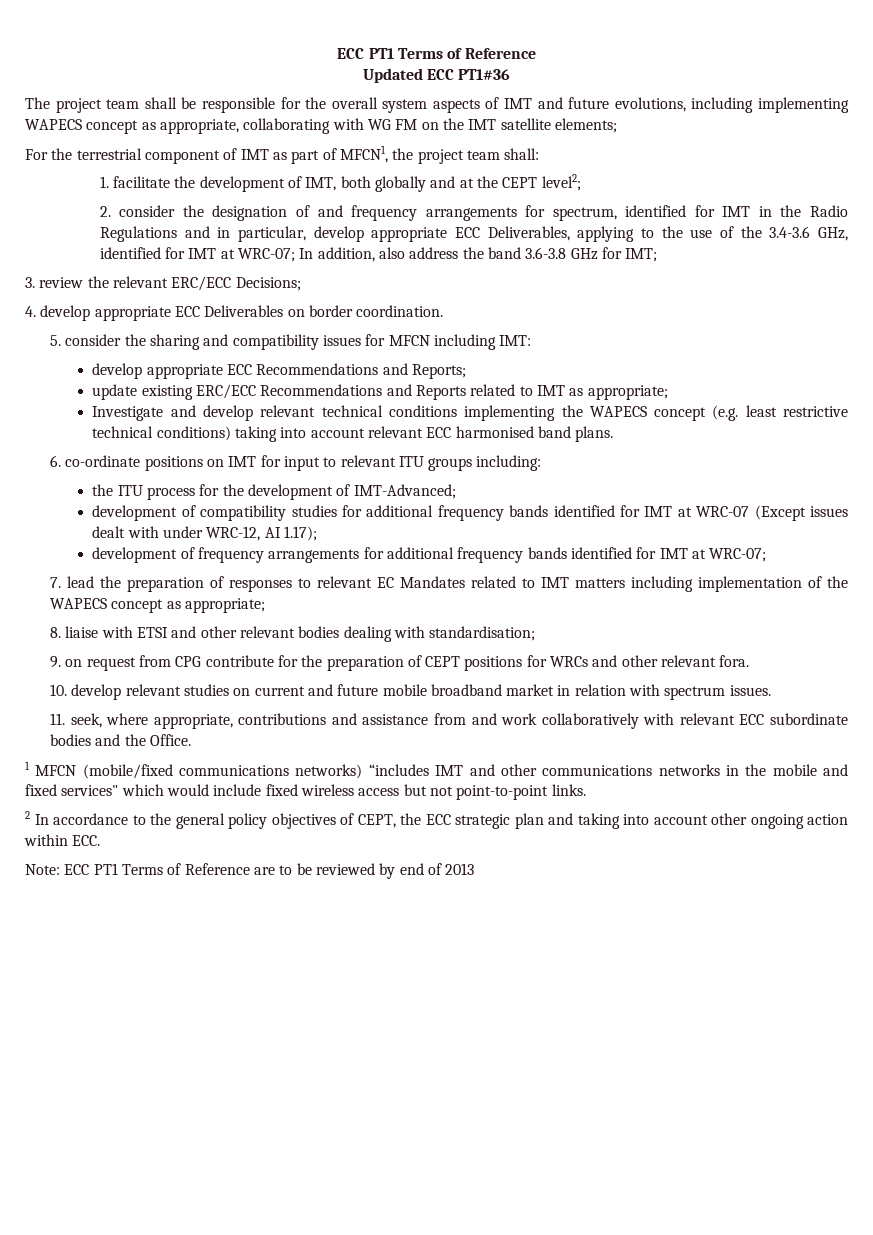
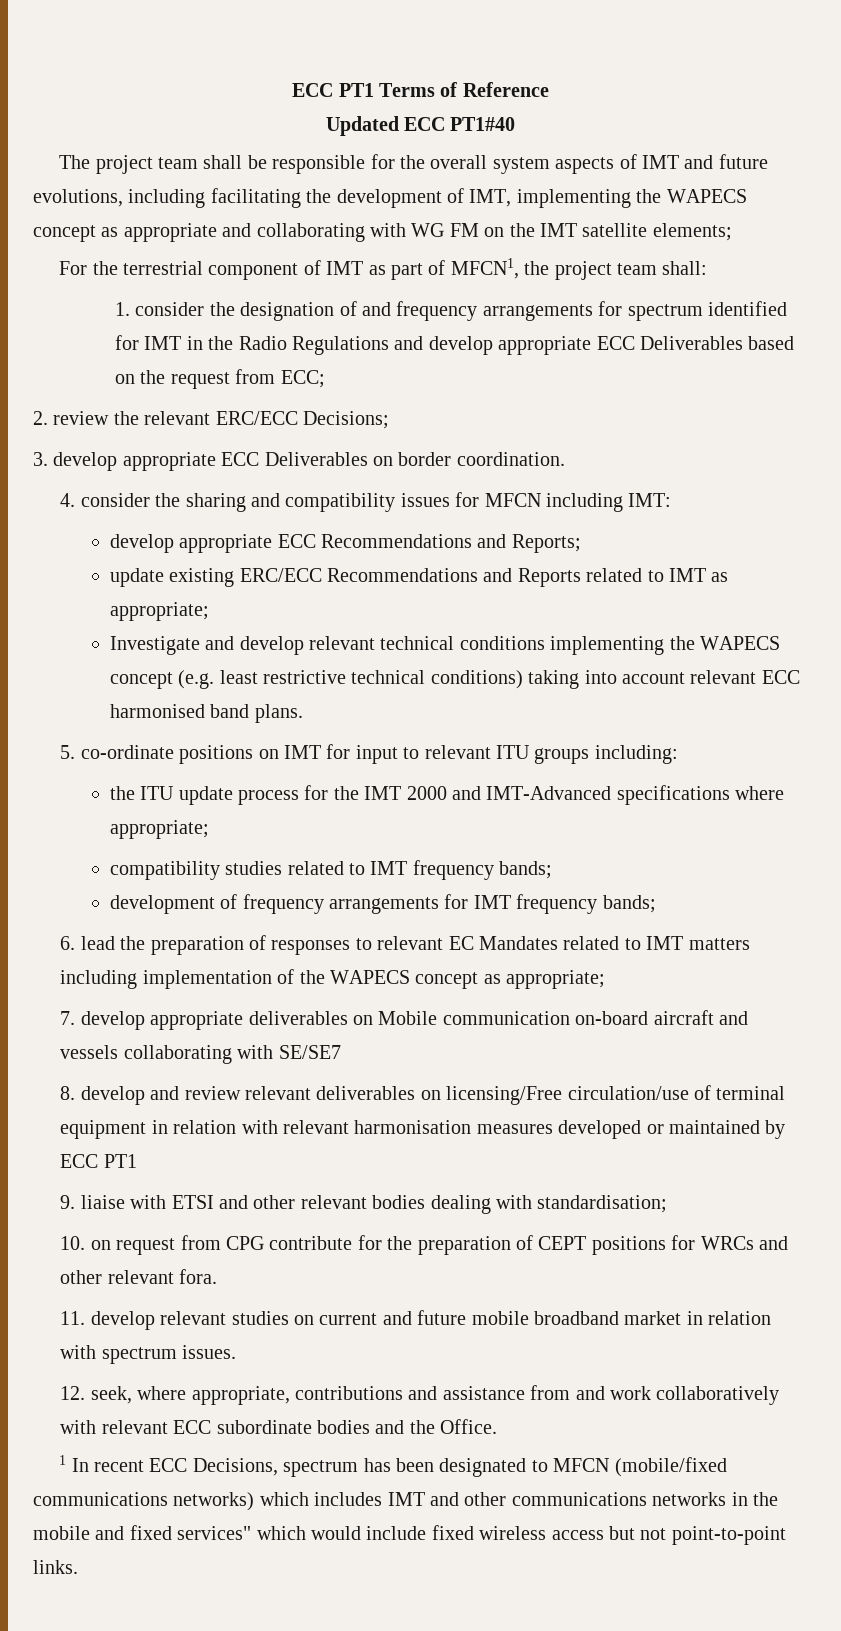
- Updated ECC PT1#36
+ Updated ECC PT1#40
- The project team shall be responsible for the overall system aspects of IMT and future evolutions, including implementing WAPECS concept as appropriate, collaborating with WG FM on the IMT satellite elements;
+ The project team shall be responsible for the overall system aspects of IMT and future evolutions, including facilitating the development of IMT, implementing the WAPECS concept as appropriate and collaborating with WG FM on the IMT satellite elements;
- 1. facilitate the development of IMT, both globally and at the CEPT level2;
- 2. consider the designation of and frequency arrangements for spectrum, identified for IMT in the Radio Regulations and in particular, develop appropriate ECC Deliverables, applying to the use of the 3.4-3.6 GHz, identified for IMT at WRC-07; In addition, also address the band 3.6-3.8 GHz for IMT;
- 3. review the relevant ERC/ECC Decisions;
+ 1. consider the designation of and frequency arrangements for spectrum identified for IMT in the Radio Regulations and develop appropriate ECC Deliverables based on the request from ECC;
+ 2. review the relevant ERC/ECC Decisions;
- 4. develop appropriate ECC Deliverables on border coordination.
+ 3. develop appropriate ECC Deliverables on border coordination.
- 5. consider the sharing and compatibility issues for MFCN including IMT:
+ 4. consider the sharing and compatibility issues for MFCN including IMT:
- 6. co-ordinate positions on IMT for input to relevant ITU groups including:
+ 5. co-ordinate positions on IMT for input to relevant ITU groups including:
- the ITU process for the development of IMT-Advanced;
- development of compatibility studies for additional frequency bands identified for IMT at WRC-07 (Except issues dealt with under WRC-12, AI 1.17);
+ the ITU update process for the IMT 2000 and IMT-Advanced specifications where appropriate;
+ compatibility studies related to IMT frequency bands;
- development of frequency arrangements for additional frequency bands identified for IMT at WRC-07;
- 7. lead the preparation of responses to relevant EC Mandates related to IMT matters including implementation of the WAPECS concept as appropriate;
+ development of frequency arrangements for IMT frequency bands;
+ 6. lead the preparation of responses to relevant EC Mandates related to IMT matters including implementation of the WAPECS concept as appropriate;
- 8. liaise with ETSI and other relevant bodies dealing with standardisation;
+ 7. develop appropriate deliverables on Mobile communication on-board aircraft and vessels collaborating with SE/SE7
+ 8. develop and review relevant deliverables on licensing/Free circulation/use of terminal equipment in relation with relevant harmonisation measures developed or maintained by ECC PT1
+ 9. liaise with ETSI and other relevant bodies dealing with standardisation;
- 9. on request from CPG contribute for the preparation of CEPT positions for WRCs and other relevant fora.
+ 10. on request from CPG contribute for the preparation of CEPT positions for WRCs and other relevant fora.
- 10. develop relevant studies on current and future mobile broadband market in relation with spectrum issues.
+ 11. develop relevant studies on current and future mobile broadband market in relation with spectrum issues.
- 11. seek, where appropriate, contributions and assistance from and work collaboratively with relevant ECC subordinate bodies and the Office.
+ 12. seek, where appropriate, contributions and assistance from and work collaboratively with relevant ECC subordinate bodies and the Office.
- 1 MFCN (mobile/fixed communications networks) “includes IMT and other communications networks in the mobile and fixed services" which would include fixed wireless access but not point-to-point links.
+ 1 In recent ECC Decisions, spectrum has been designated to MFCN (mobile/fixed communications networks) which includes IMT and other communications networks in the mobile and fixed services" which would include fixed wireless access but not point-to-point links.
- 2 In accordance to the general policy objectives of CEPT, the ECC strategic plan and taking into account other ongoing action within ECC.
- Note: ECC PT1 Terms of Reference are to be reviewed by end of 2013

